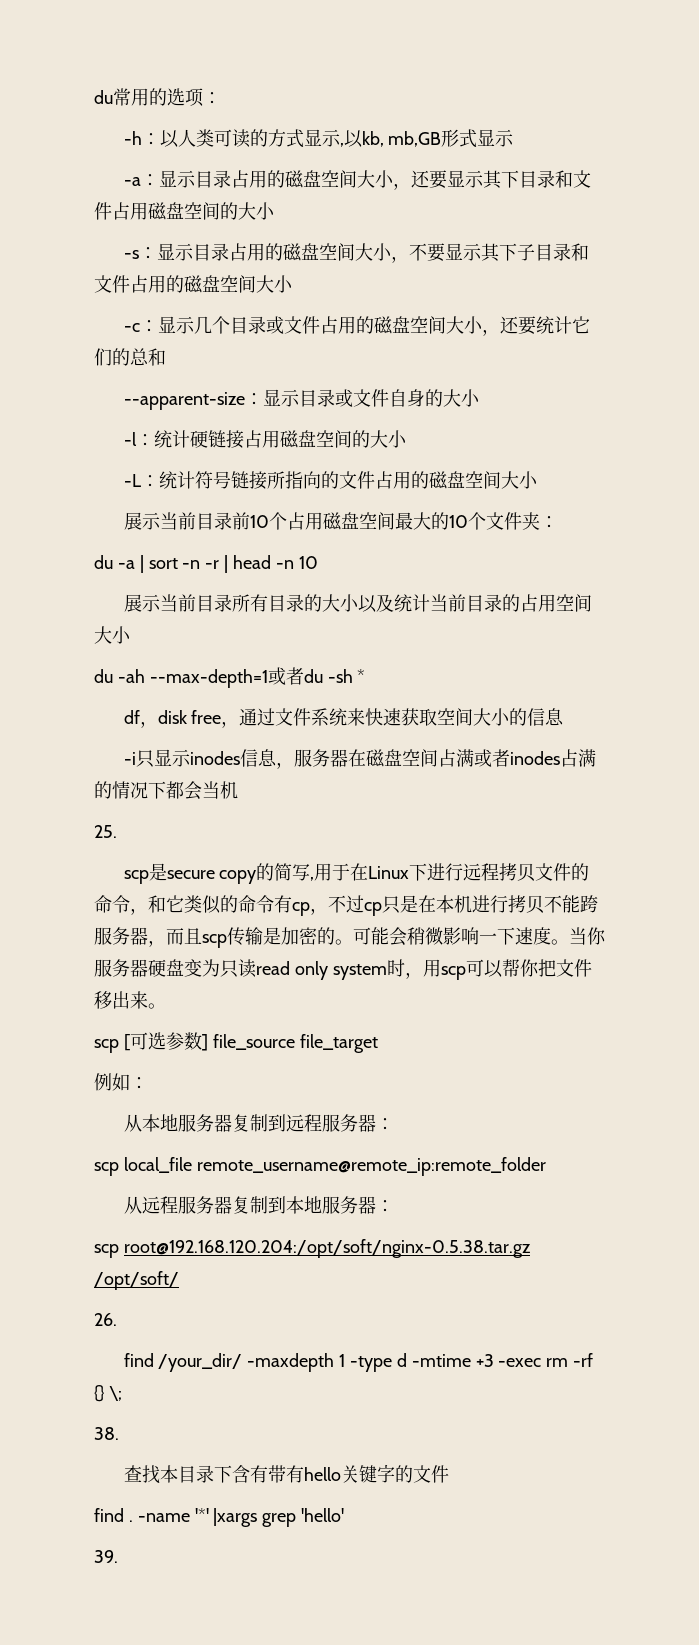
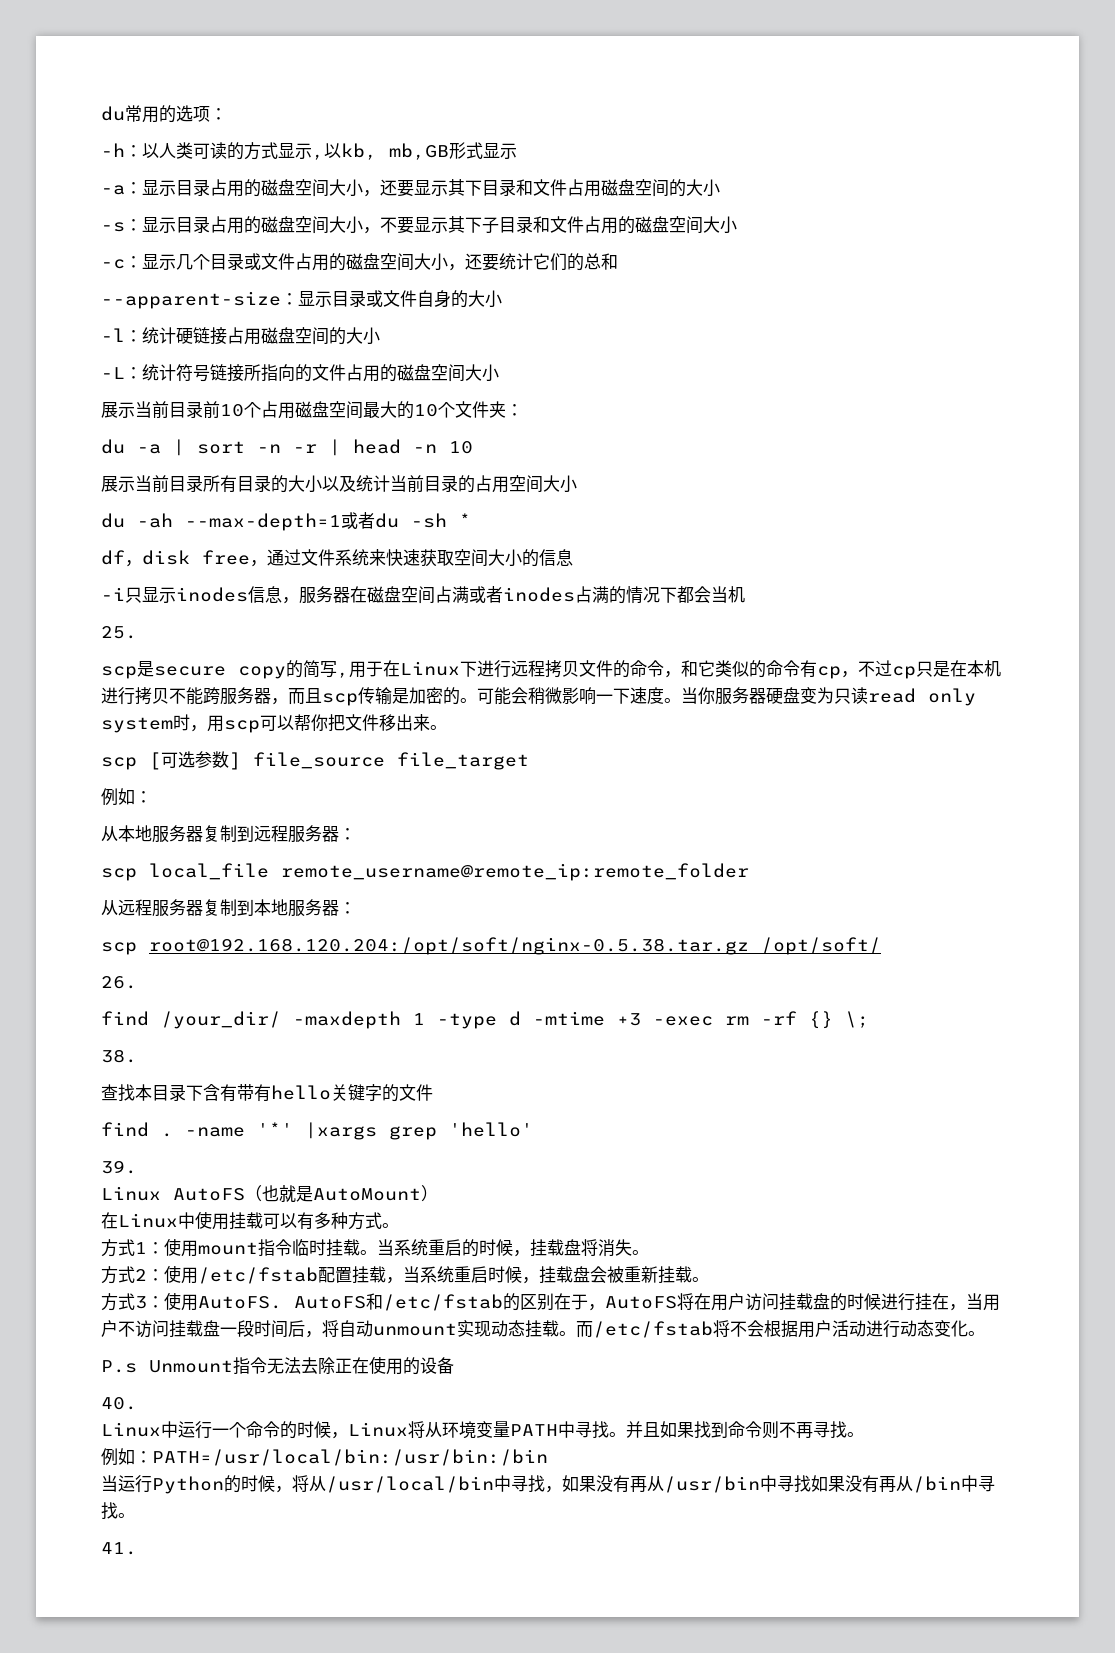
+ Linux AutoFS（也就是AutoMount）
+ 在Linux中使用挂载可以有多种方式。
+ 方式1：使用mount指令临时挂载。当系统重启的时候，挂载盘将消失。
+ 方式2：使用/etc/fstab配置挂载，当系统重启时候，挂载盘会被重新挂载。
+ 方式3：使用AutoFS. AutoFS和/etc/fstab的区别在于，AutoFS将在用户访问挂载盘的时候进行挂在，当用户不访问挂载盘一段时间后，将自动unmount实现动态挂载。而/etc/fstab将不会根据用户活动进行动态变化。
+ P.s Unmount指令无法去除正在使用的设备
+ 40.
+ Linux中运行一个命令的时候，Linux将从环境变量PATH中寻找。并且如果找到命令则不再寻找。
+ 例如：PATH=/usr/local/bin:/usr/bin:/bin
+ 当运行Python的时候，将从/usr/local/bin中寻找，如果没有再从/usr/bin中寻找如果没有再从/bin中寻找。
+ 41.

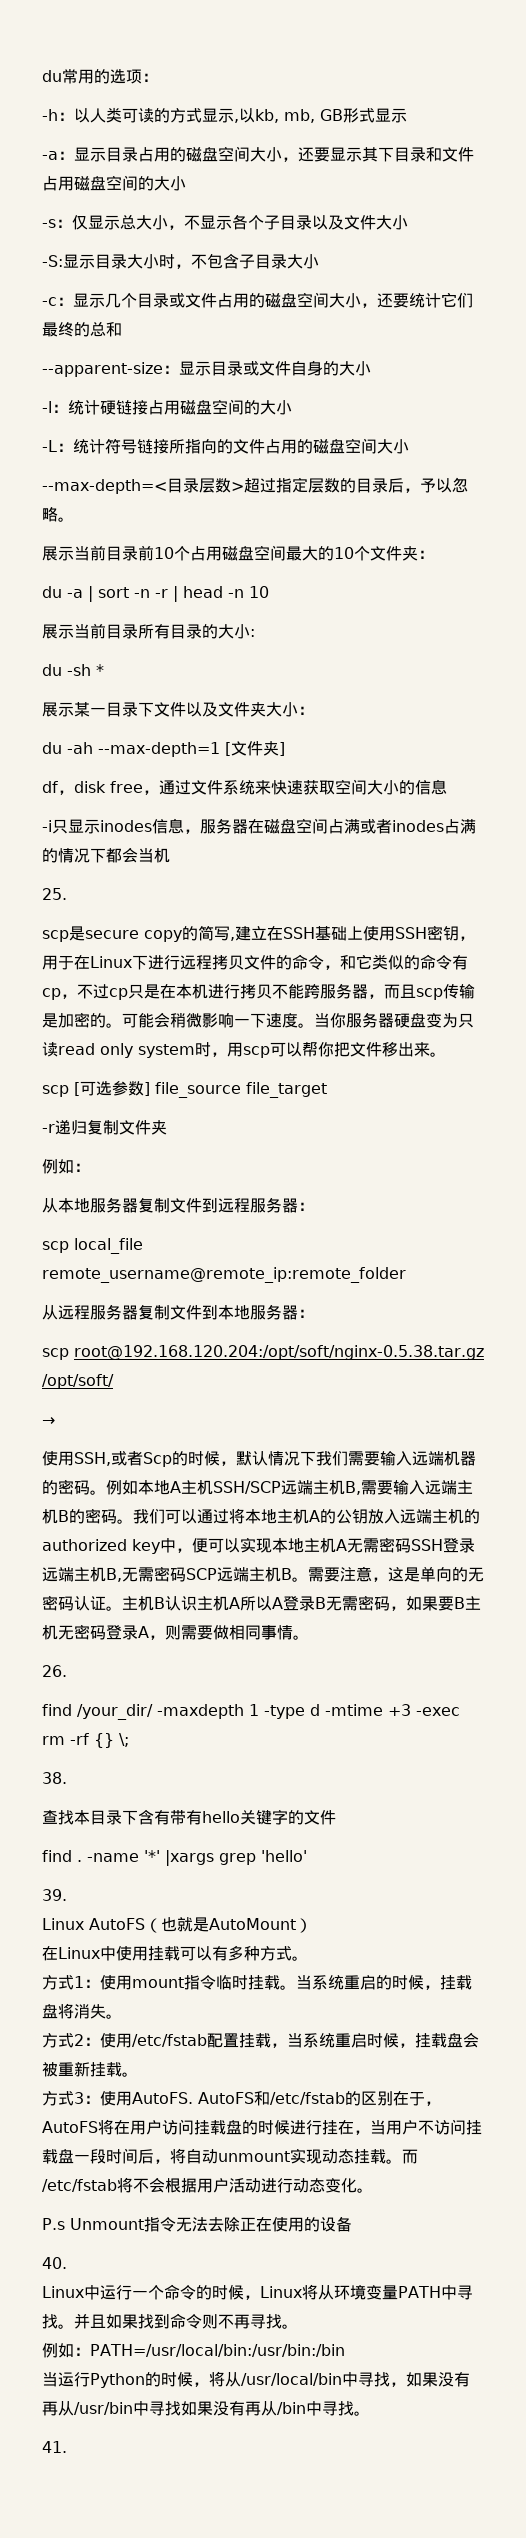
- -h：以人类可读的方式显示,以kb, mb,GB形式显示
+ -h：以人类可读的方式显示,以kb, mb, GB形式显示
- -s：显示目录占用的磁盘空间大小，不要显示其下子目录和文件占用的磁盘空间大小
+ -s：仅显示总大小，不显示各个子目录以及文件大小
+ -S:显示目录大小时，不包含子目录大小
- -c：显示几个目录或文件占用的磁盘空间大小，还要统计它们的总和
+ -c：显示几个目录或文件占用的磁盘空间大小，还要统计它们最终的总和
+ --max-depth=<目录层数>超过指定层数的目录后，予以忽略。
- 展示当前目录所有目录的大小以及统计当前目录的占用空间大小
+ 展示当前目录所有目录的大小:
+ du -sh *
+ 展示某一目录下文件以及文件夹大小：
- du -ah --max-depth=1或者du -sh *
+ du -ah --max-depth=1 [文件夹]
- scp是secure copy的简写,用于在Linux下进行远程拷贝文件的命令，和它类似的命令有cp，不过cp只是在本机进行拷贝不能跨服务器，而且scp传输是加密的。
+ scp是secure copy的简写,建立在SSH基础上使用SSH密钥，用于在Linux下进行远程拷贝文件的命令，和它类似的命令有cp，不过cp只是在本机进行拷贝不能跨服务器，而且scp传输是加密的。
+ -r递归复制文件夹
- 从本地服务器复制到远程服务器：
+ 从本地服务器复制文件到远程服务器：
- 从远程服务器复制到本地服务器：
+ 从远程服务器复制文件到本地服务器：
+ →
+ 使用SSH,或者Scp的时候，默认情况下我们需要输入远端机器的密码。例如本地A主机SSH/SCP远端主机B,需要输入远端主机B的密码。我们可以通过将本地主机A的公钥放入远端主机的authorized key中，便可以实现本地主机A无需密码SSH登录远端主机B,无需密码SCP远端主机B。需要注意，这是单向的无密码认证。主机B认识主机A所以A登录B无需密码，如果要B主机无密码登录A，则需要做相同事情。

